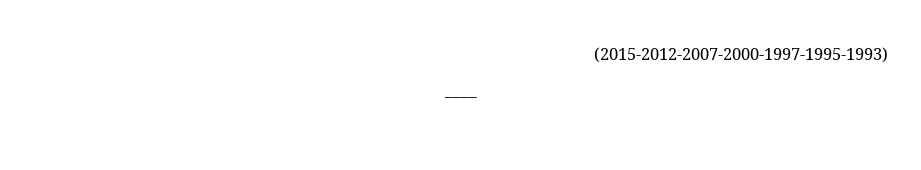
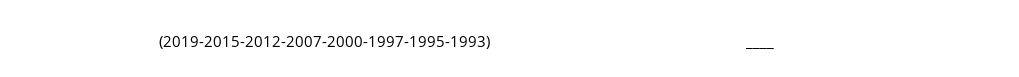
- (2015-2012-2007-2000-1997-1995-1993)
+ (2019-2015-2012-2007-2000-1997-1995-1993)

